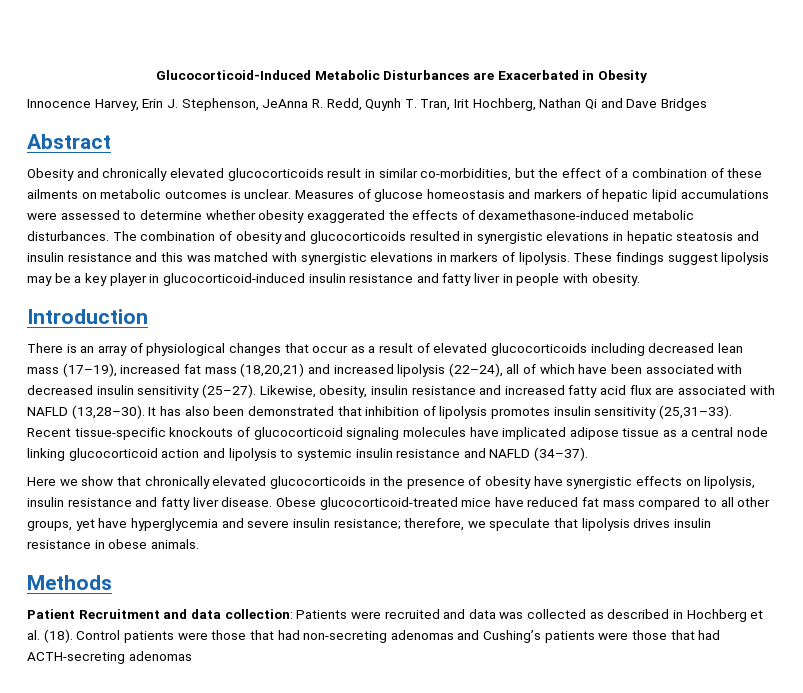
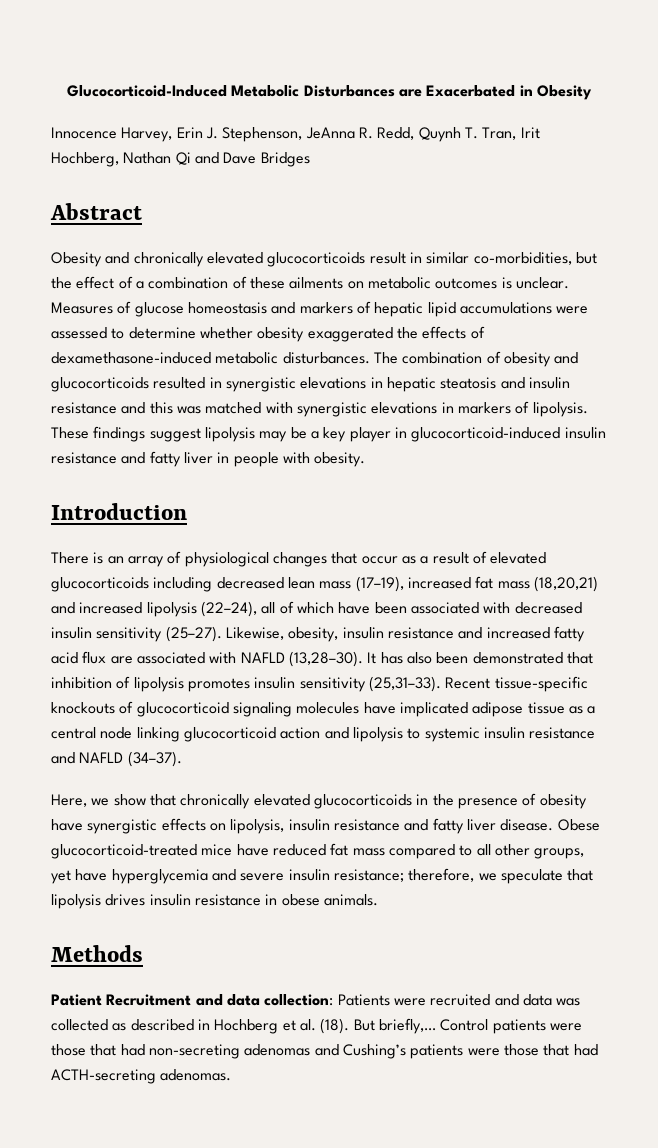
- Here we show that chronically elevated glucocorticoids in the presence of obesity have synergistic effects on lipolysis, insulin resistance and fatty liver disease.
+ Here, we show that chronically elevated glucocorticoids in the presence of obesity have synergistic effects on lipolysis, insulin resistance and fatty liver disease.
+ But briefly,…
- Control patients were those that had non-secreting adenomas and Cushing’s patients were those that had ACTH-secreting adenomas
+ Control patients were those that had non-secreting adenomas and Cushing’s patients were those that had ACTH-secreting adenomas.

